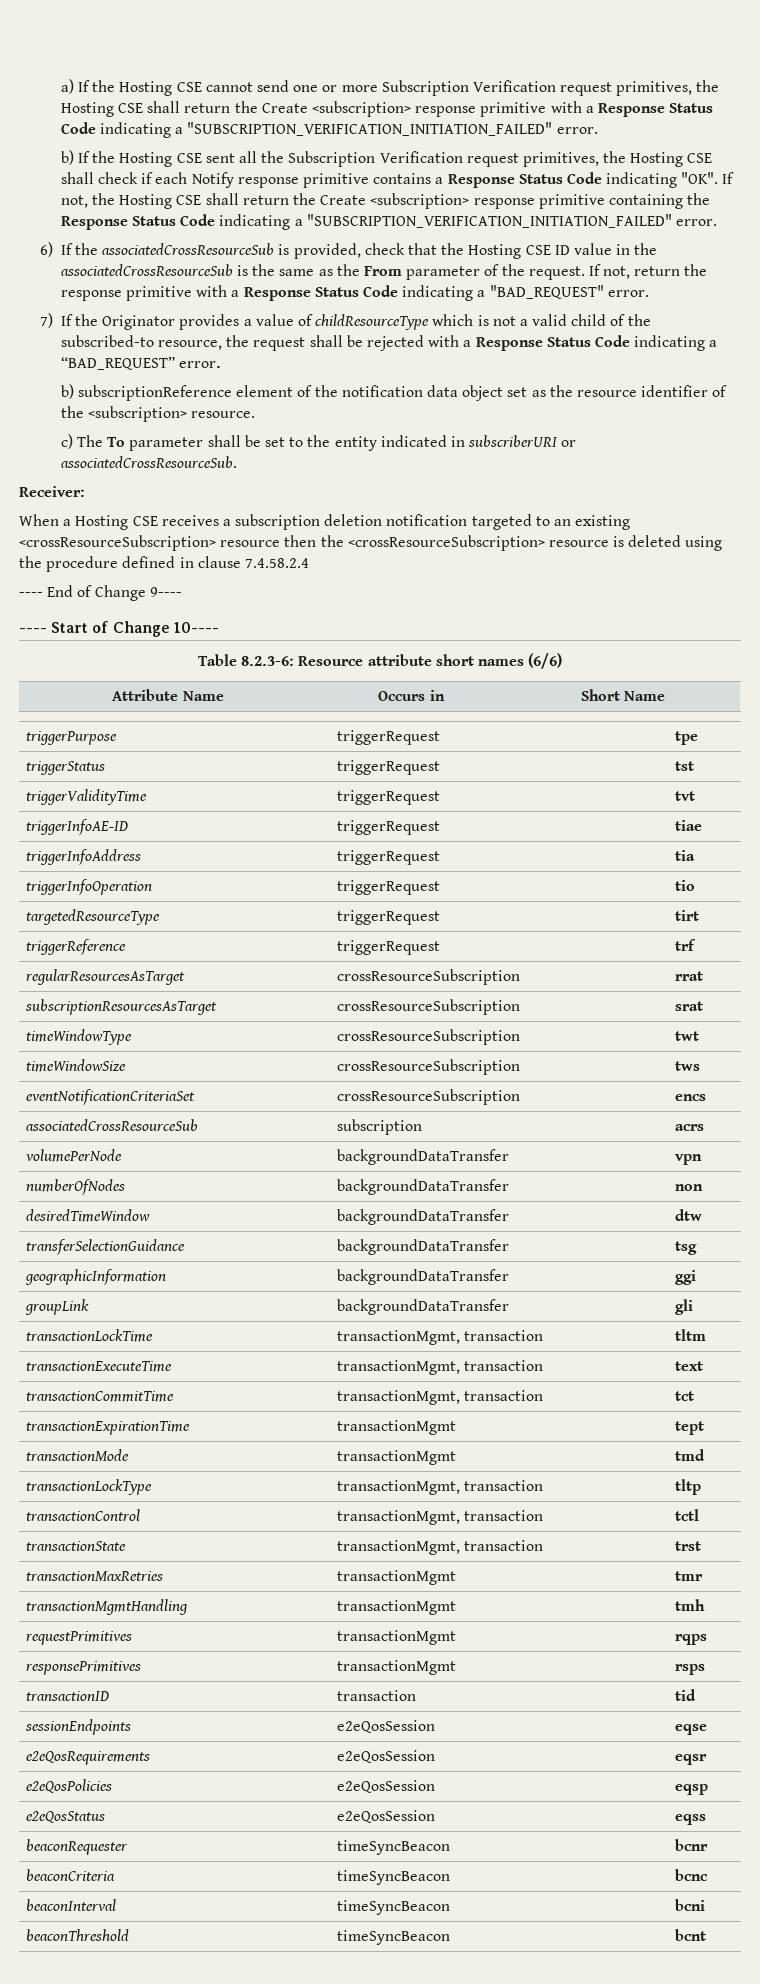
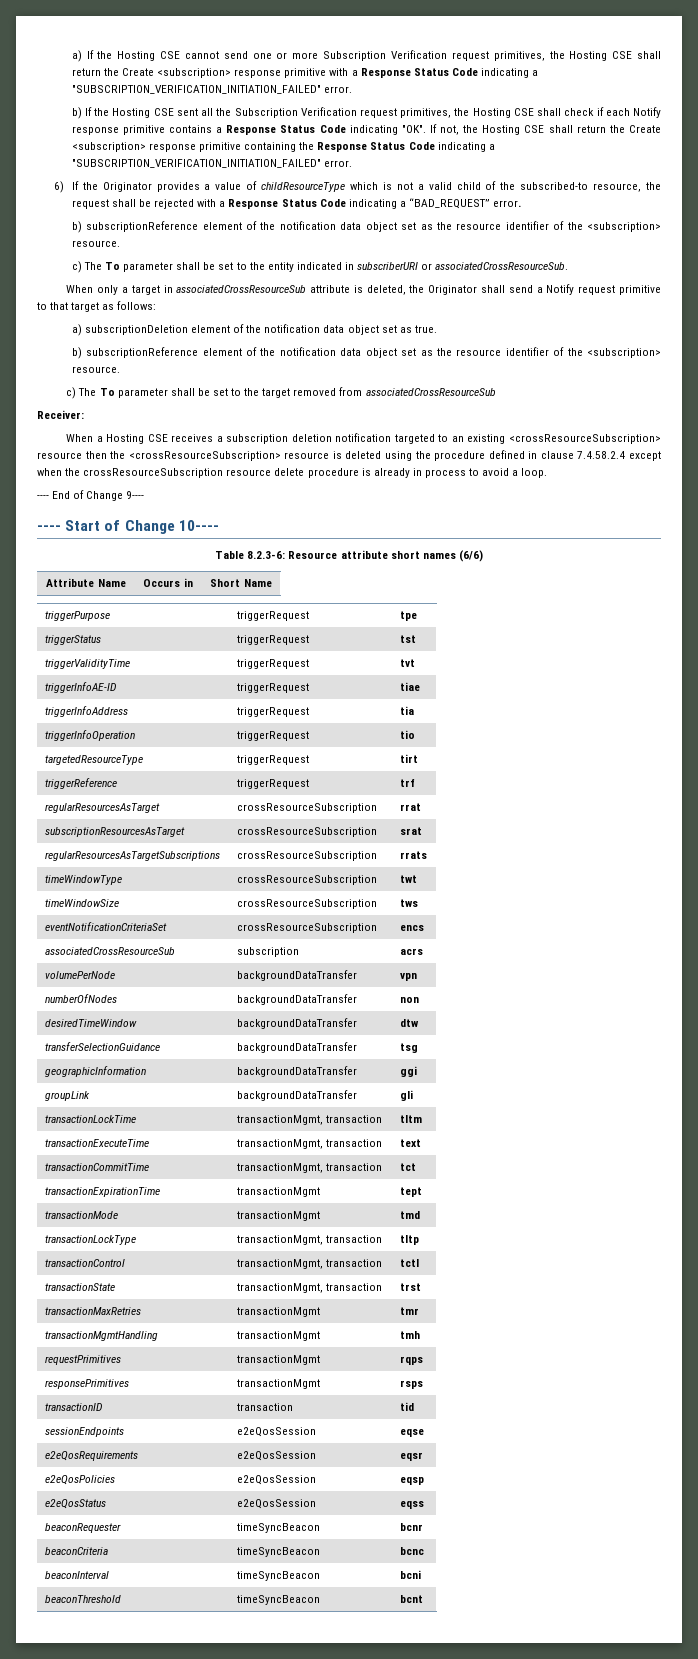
- 6) If the associatedCrossResourceSub is provided, check that the Hosting CSE ID value in the associatedCrossResourceSub is the same as the From parameter of the request. If not, return the response primitive with a Response Status Code indicating a "BAD_REQUEST" error.
- 7) If the Originator provides a value of childResourceType which is not a valid child of the subscribed-to resource, the request shall be rejected with a Response Status Code indicating a “BAD_REQUEST” error.
+ 6) If the Originator provides a value of childResourceType which is not a valid child of the subscribed-to resource, the request shall be rejected with a Response Status Code indicating a “BAD_REQUEST” error.
+ When only a target in associatedCrossResourceSub attribute is deleted, the Originator shall send a Notify request primitive to that target as follows:
+ a) subscriptionDeletion element of the notification data object set as true.
+ b) subscriptionReference element of the notification data object set as the resource identifier of the <subscription> resource.
+ c) The To parameter shall be set to the target removed from associatedCrossResourceSub
- When a Hosting CSE receives a subscription deletion notification targeted to an existing <crossResourceSubscription> resource then the <crossResourceSubscription> resource is deleted using the procedure defined in clause 7.4.58.2.4
+ When a Hosting CSE receives a subscription deletion notification targeted to an existing <crossResourceSubscription> resource then the <crossResourceSubscription> resource is deleted using the procedure defined in clause 7.4.58.2.4 except when the crossResourceSubscription resource delete procedure is already in process to avoid a loop.
+ regularResourcesAsTargetSubscriptions | crossResourceSubscription | rrats

